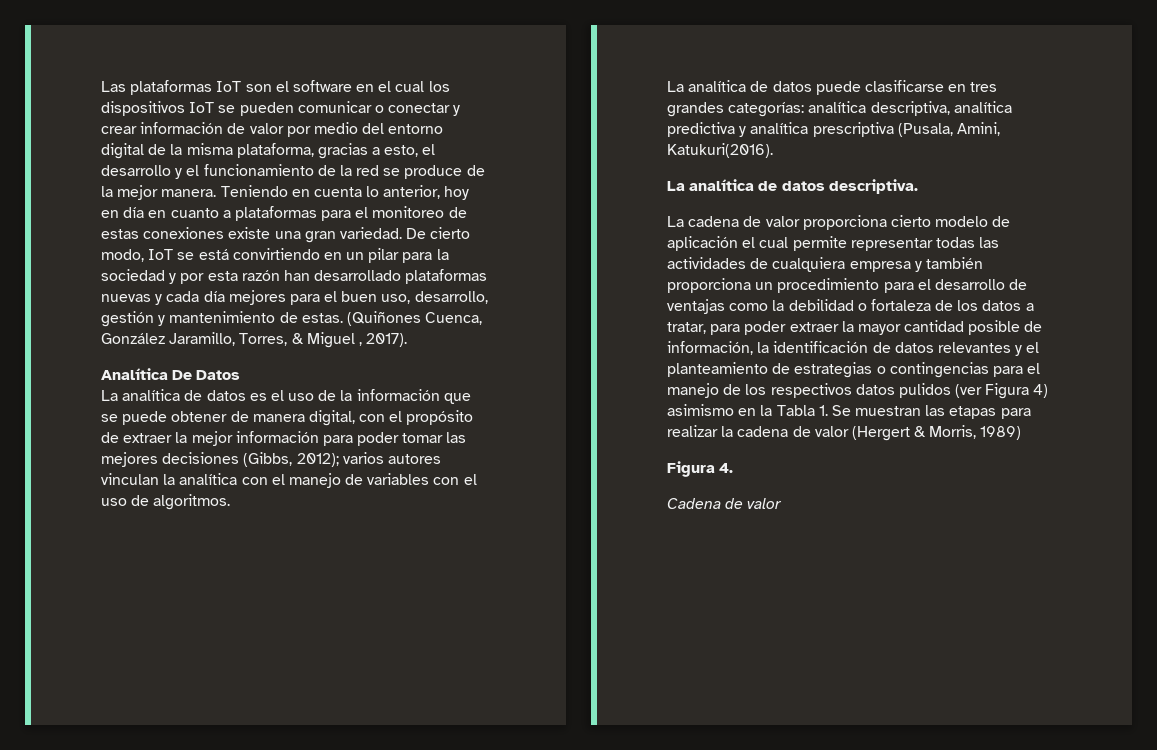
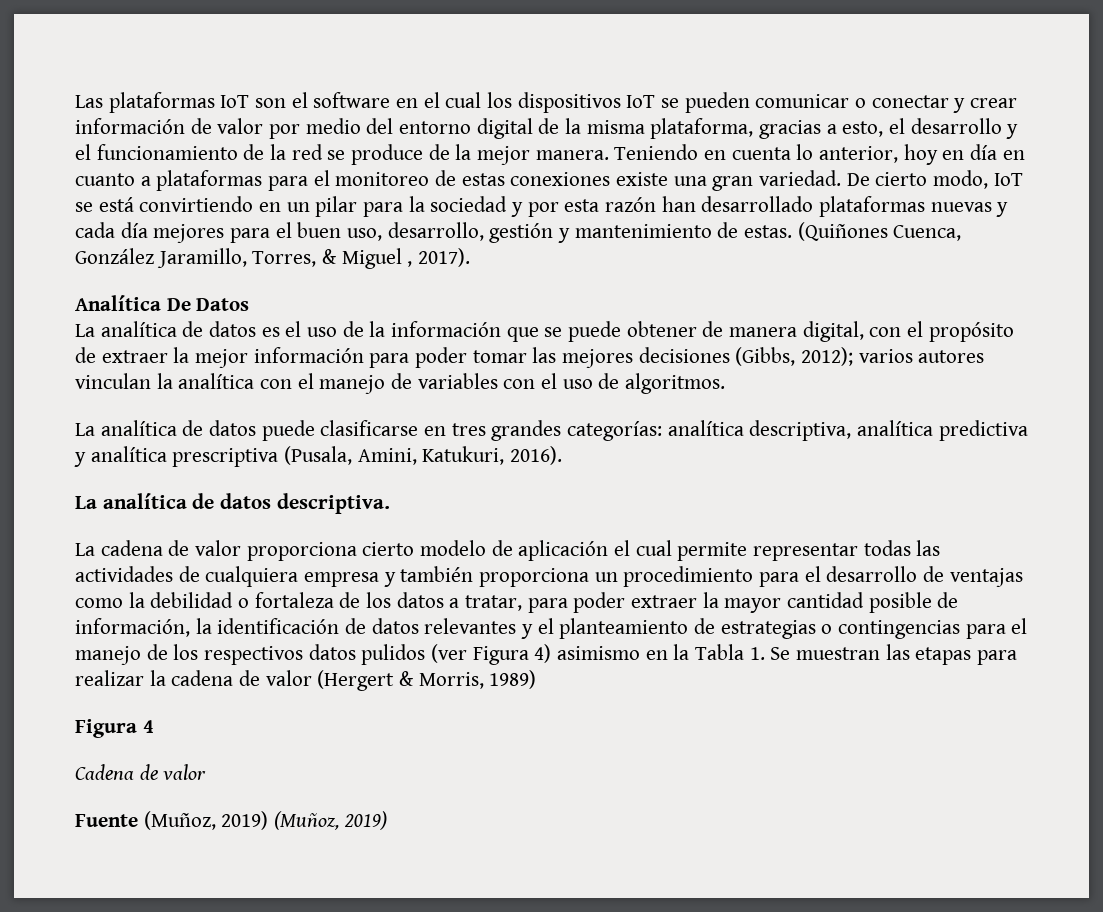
- La analítica de datos puede clasificarse en tres grandes categorías: analítica descriptiva, analítica predictiva y analítica prescriptiva (Pusala, Amini, Katukuri(2016).
+ La analítica de datos puede clasificarse en tres grandes categorías: analítica descriptiva, analítica predictiva y analítica prescriptiva (Pusala, Amini, Katukuri, 2016).
- Figura 4.
+ Figura 4
+ Fuente (Muñoz, 2019) (Muñoz, 2019)

